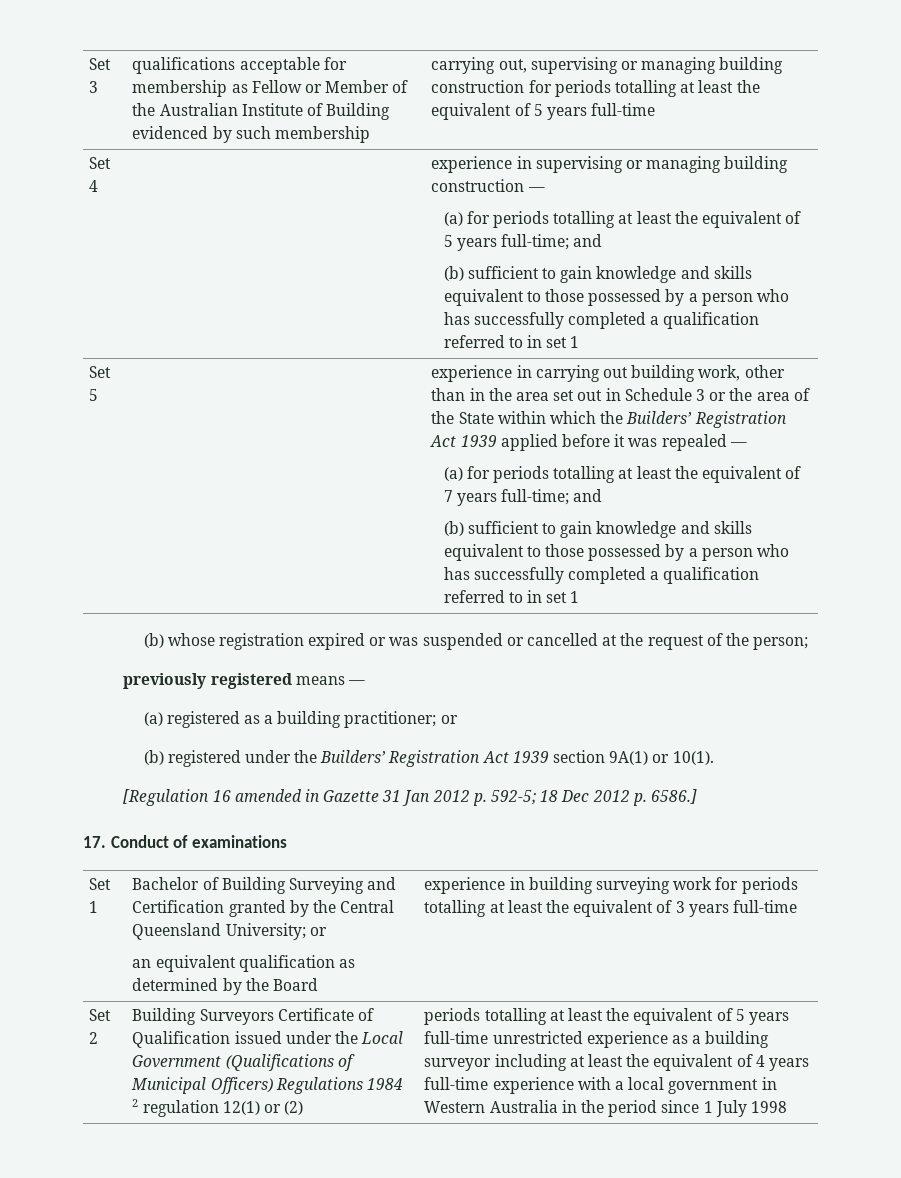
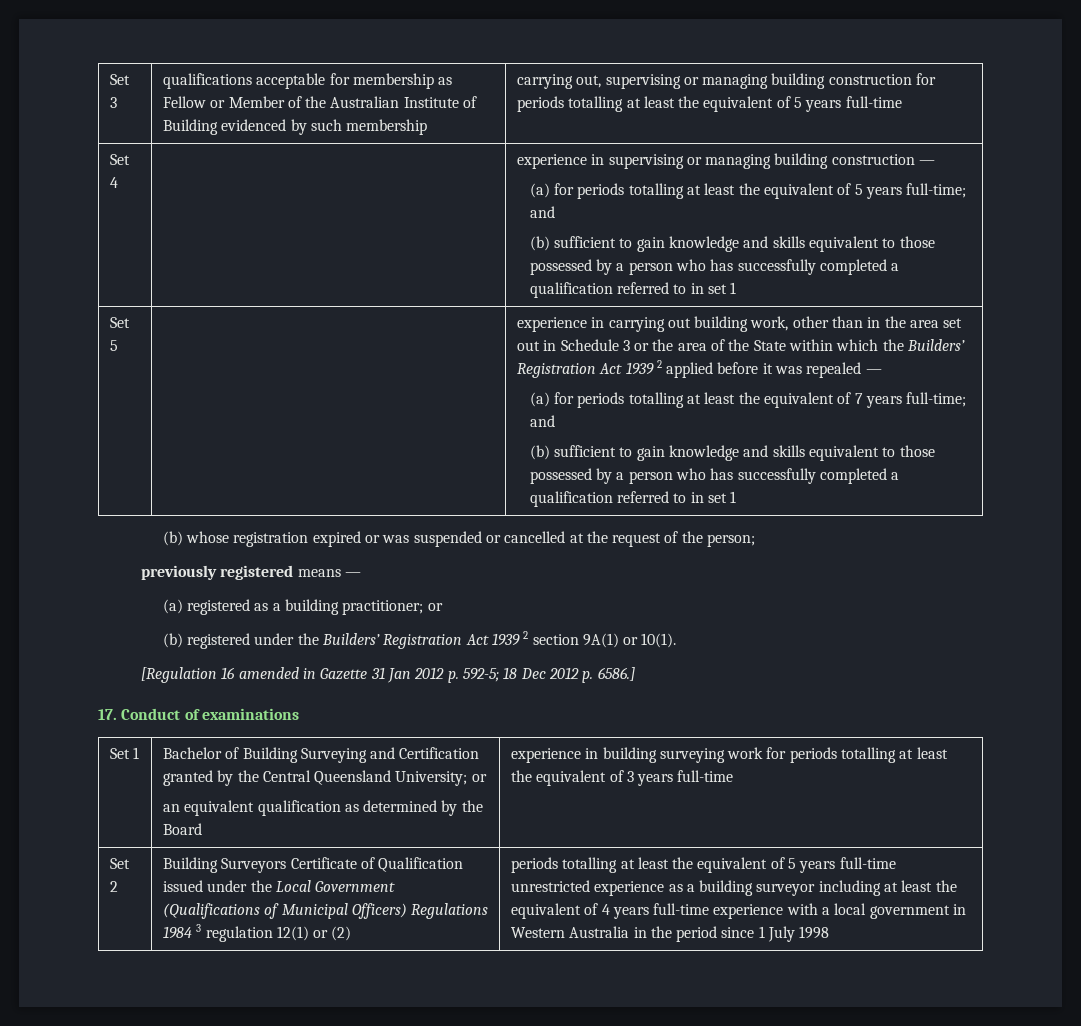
- experience in carrying out building work, other than in the area set out in Schedule 3 or the area of the State within which the Builders’ Registration Act 1939 applied before it was repealed —
+ experience in carrying out building work, other than in the area set out in Schedule 3 or the area of the State within which the Builders’ Registration Act 1939 2 applied before it was repealed —
- (b) registered under the Builders’ Registration Act 1939 section 9A(1) or 10(1).
+ (b) registered under the Builders’ Registration Act 1939 2 section 9A(1) or 10(1).
- Building Surveyors Certificate of Qualification issued under the Local Government (Qualifications of Municipal Officers) Regulations 1984 2 regulation 12(1) or (2)
+ Building Surveyors Certificate of Qualification issued under the Local Government (Qualifications of Municipal Officers) Regulations 1984 3 regulation 12(1) or (2)

